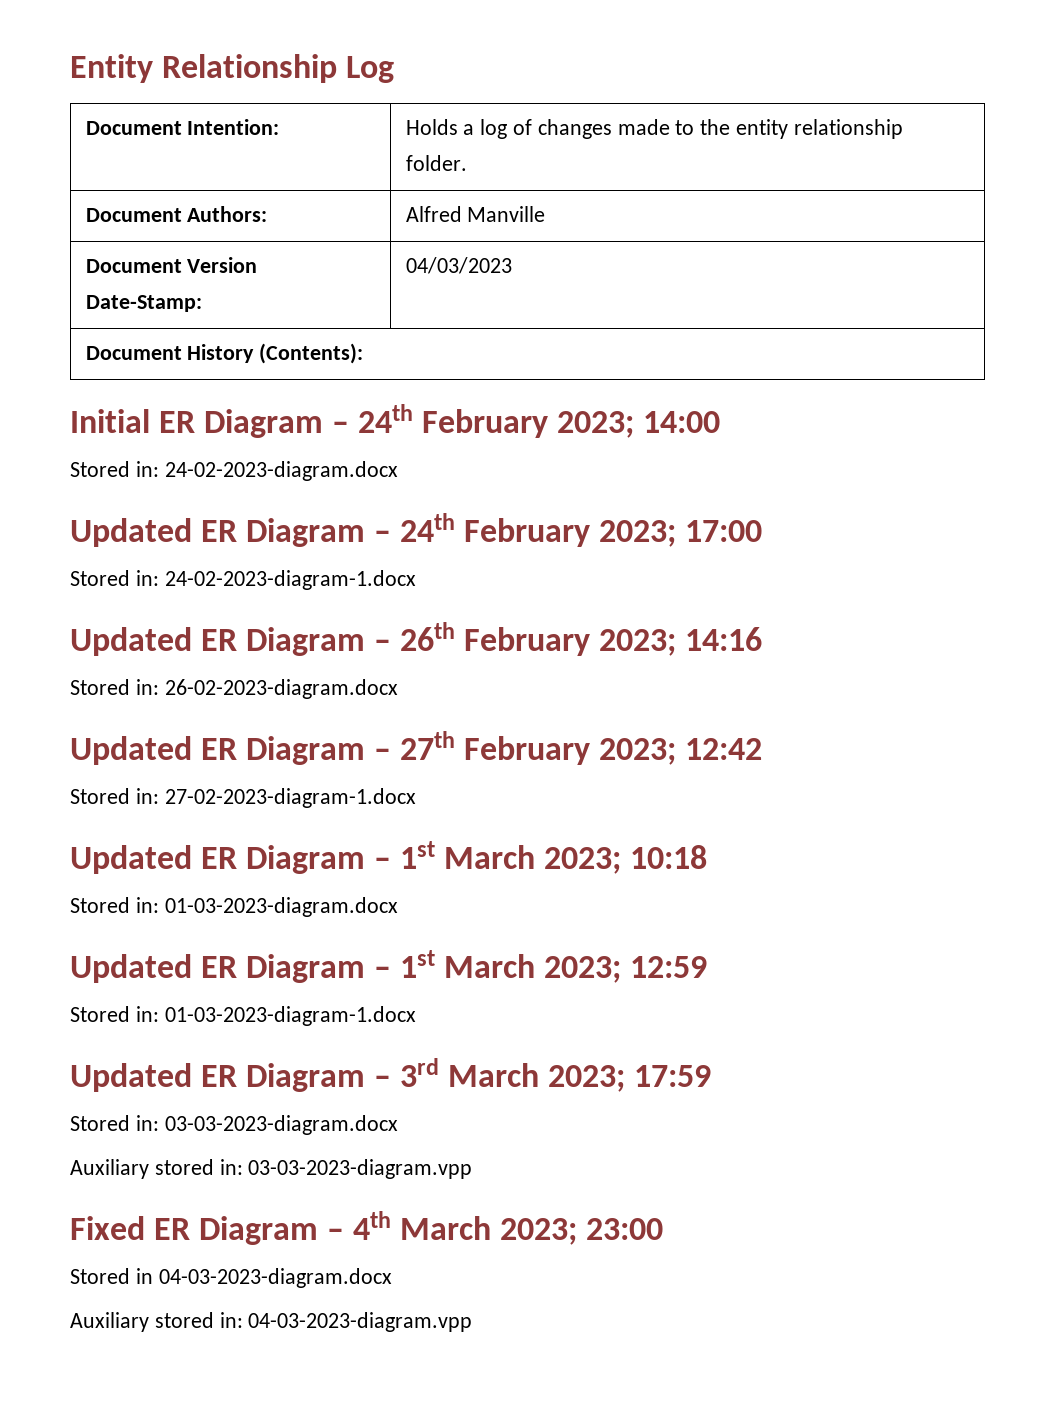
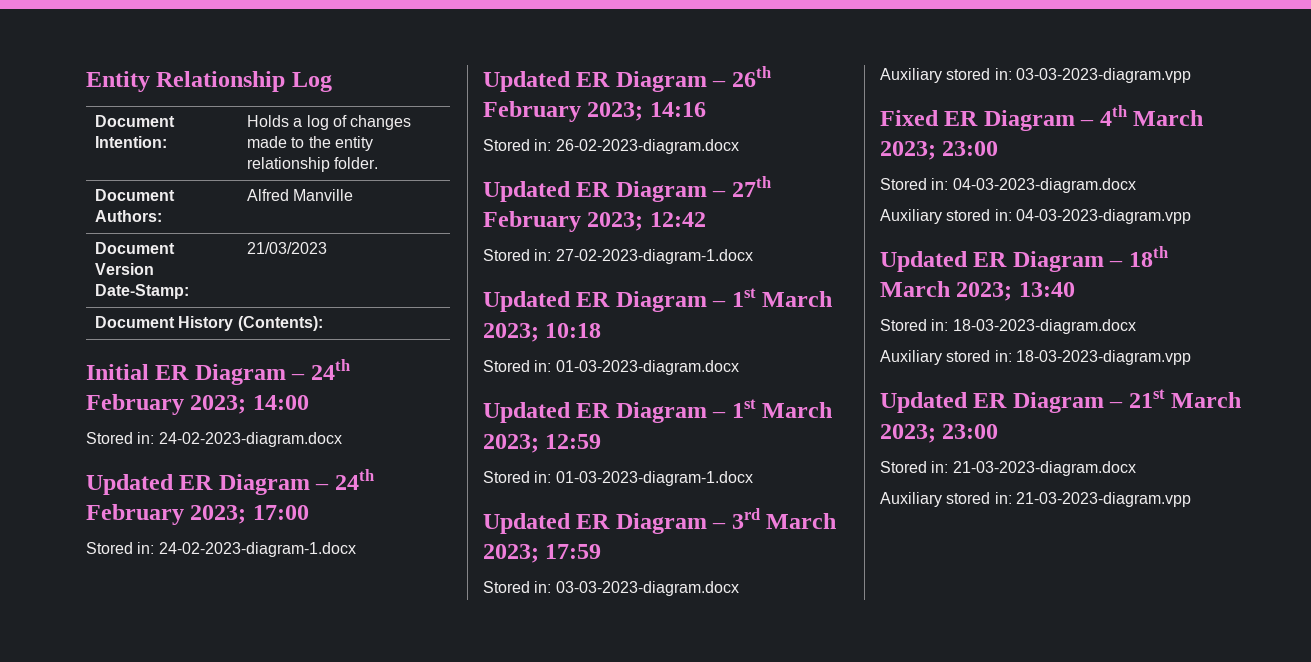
- Document Version Date-Stamp: | 04/03/2023
+ Document Version Date-Stamp: | 21/03/2023
- Stored in 04-03-2023-diagram.docx
+ Stored in: 04-03-2023-diagram.docx
+ Updated ER Diagram – 18th March 2023; 13:40
+ Stored in: 18-03-2023-diagram.docx
+ Auxiliary stored in: 18-03-2023-diagram.vpp
+ Updated ER Diagram – 21st March 2023; 23:00
+ Stored in: 21-03-2023-diagram.docx
+ Auxiliary stored in: 21-03-2023-diagram.vpp

